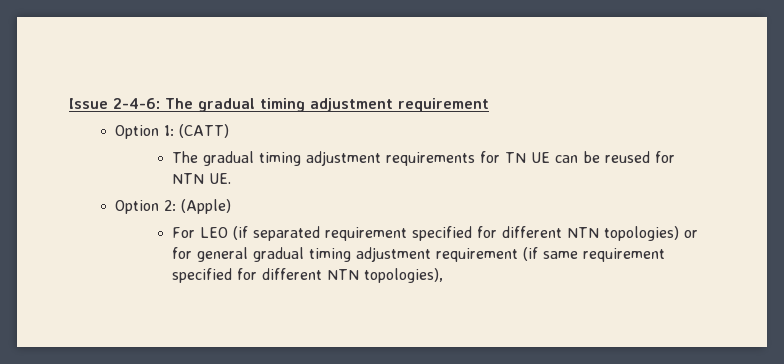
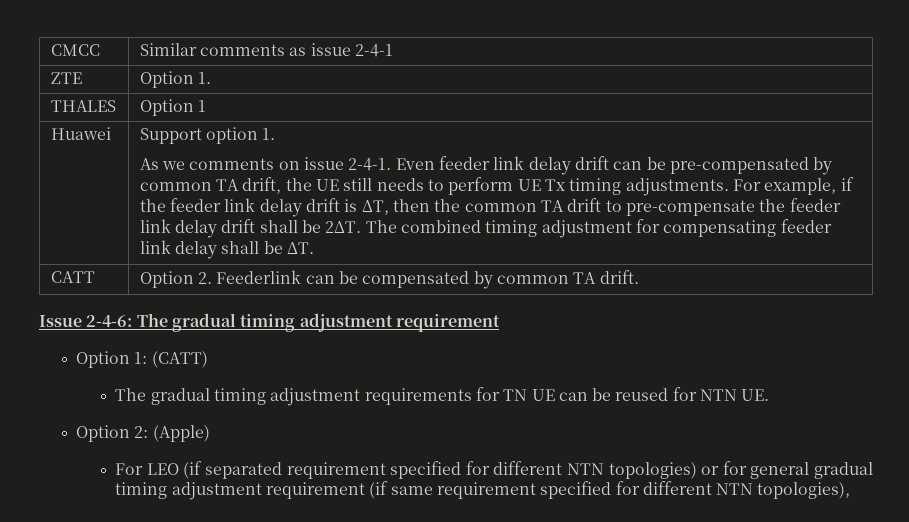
+ CMCC | Similar comments as issue 2-4-1
+ ZTE | Option 1.
+ THALES | Option 1
+ Huawei | Support option 1.
+ As we comments on issue 2-4-1. Even feeder link delay drift can be pre-compensated by common TA drift, the UE still needs to perform UE Tx timing adjustments. For example, if the feeder link delay drift is ΔT, then the common TA drift to pre-compensate the feeder link delay drift shall be 2ΔT. The combined timing adjustment for compensating feeder link delay shall be ΔT.
+ CATT | Option 2. Feederlink can be compensated by common TA drift.

